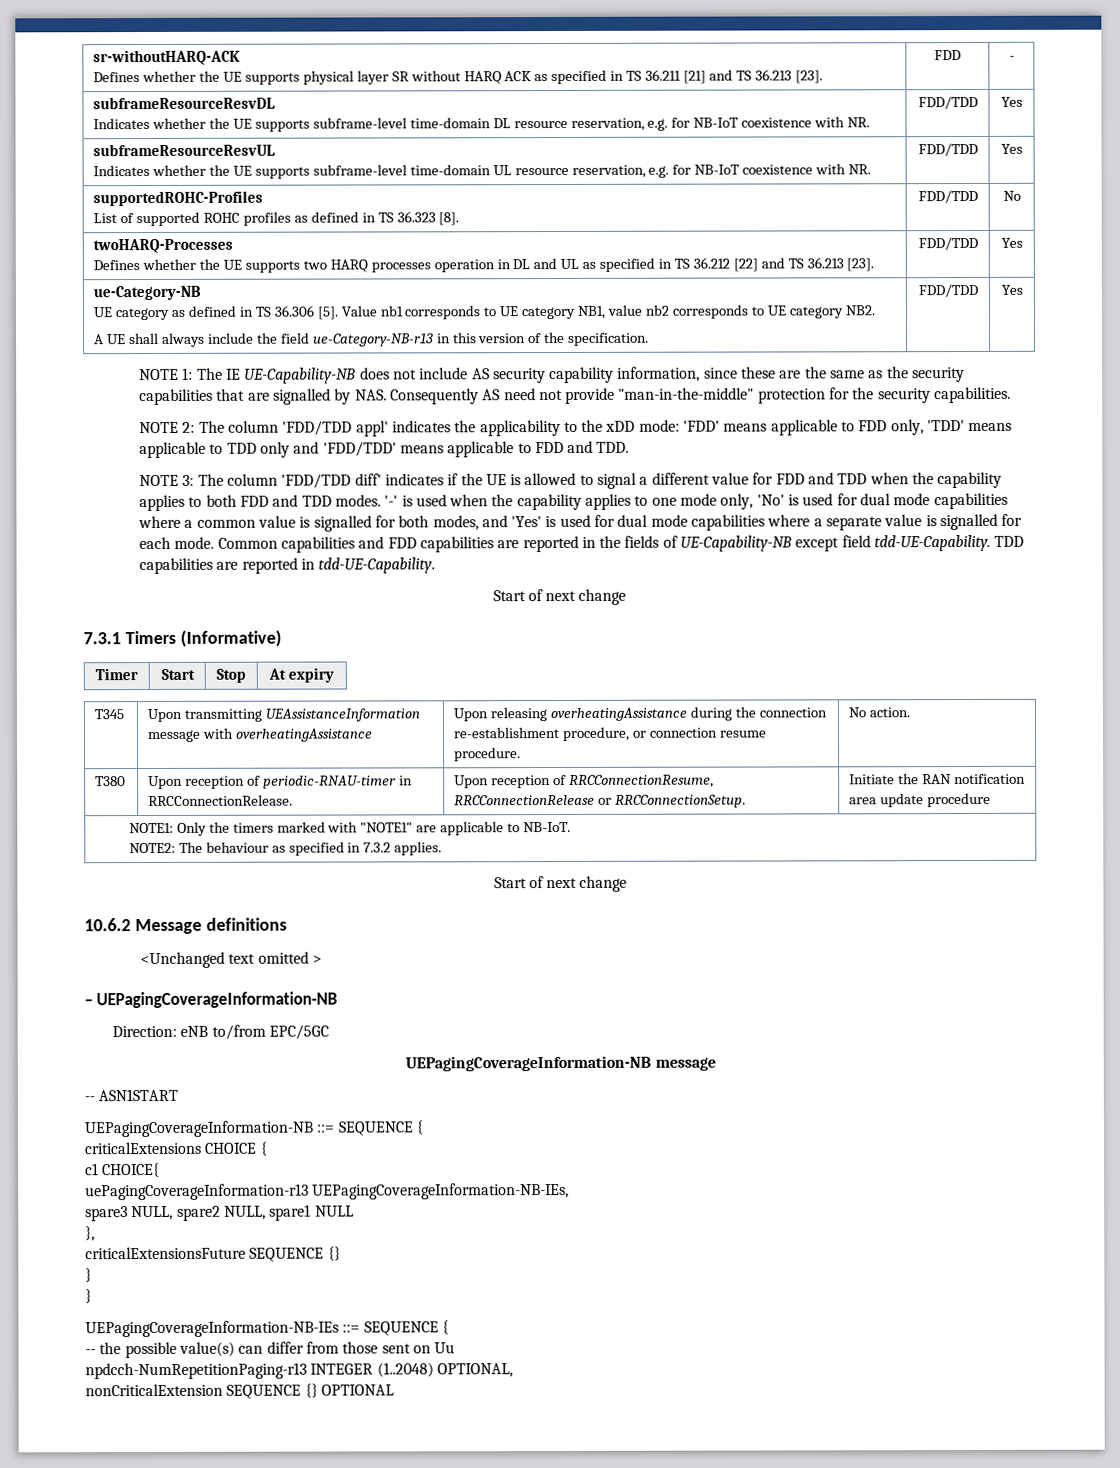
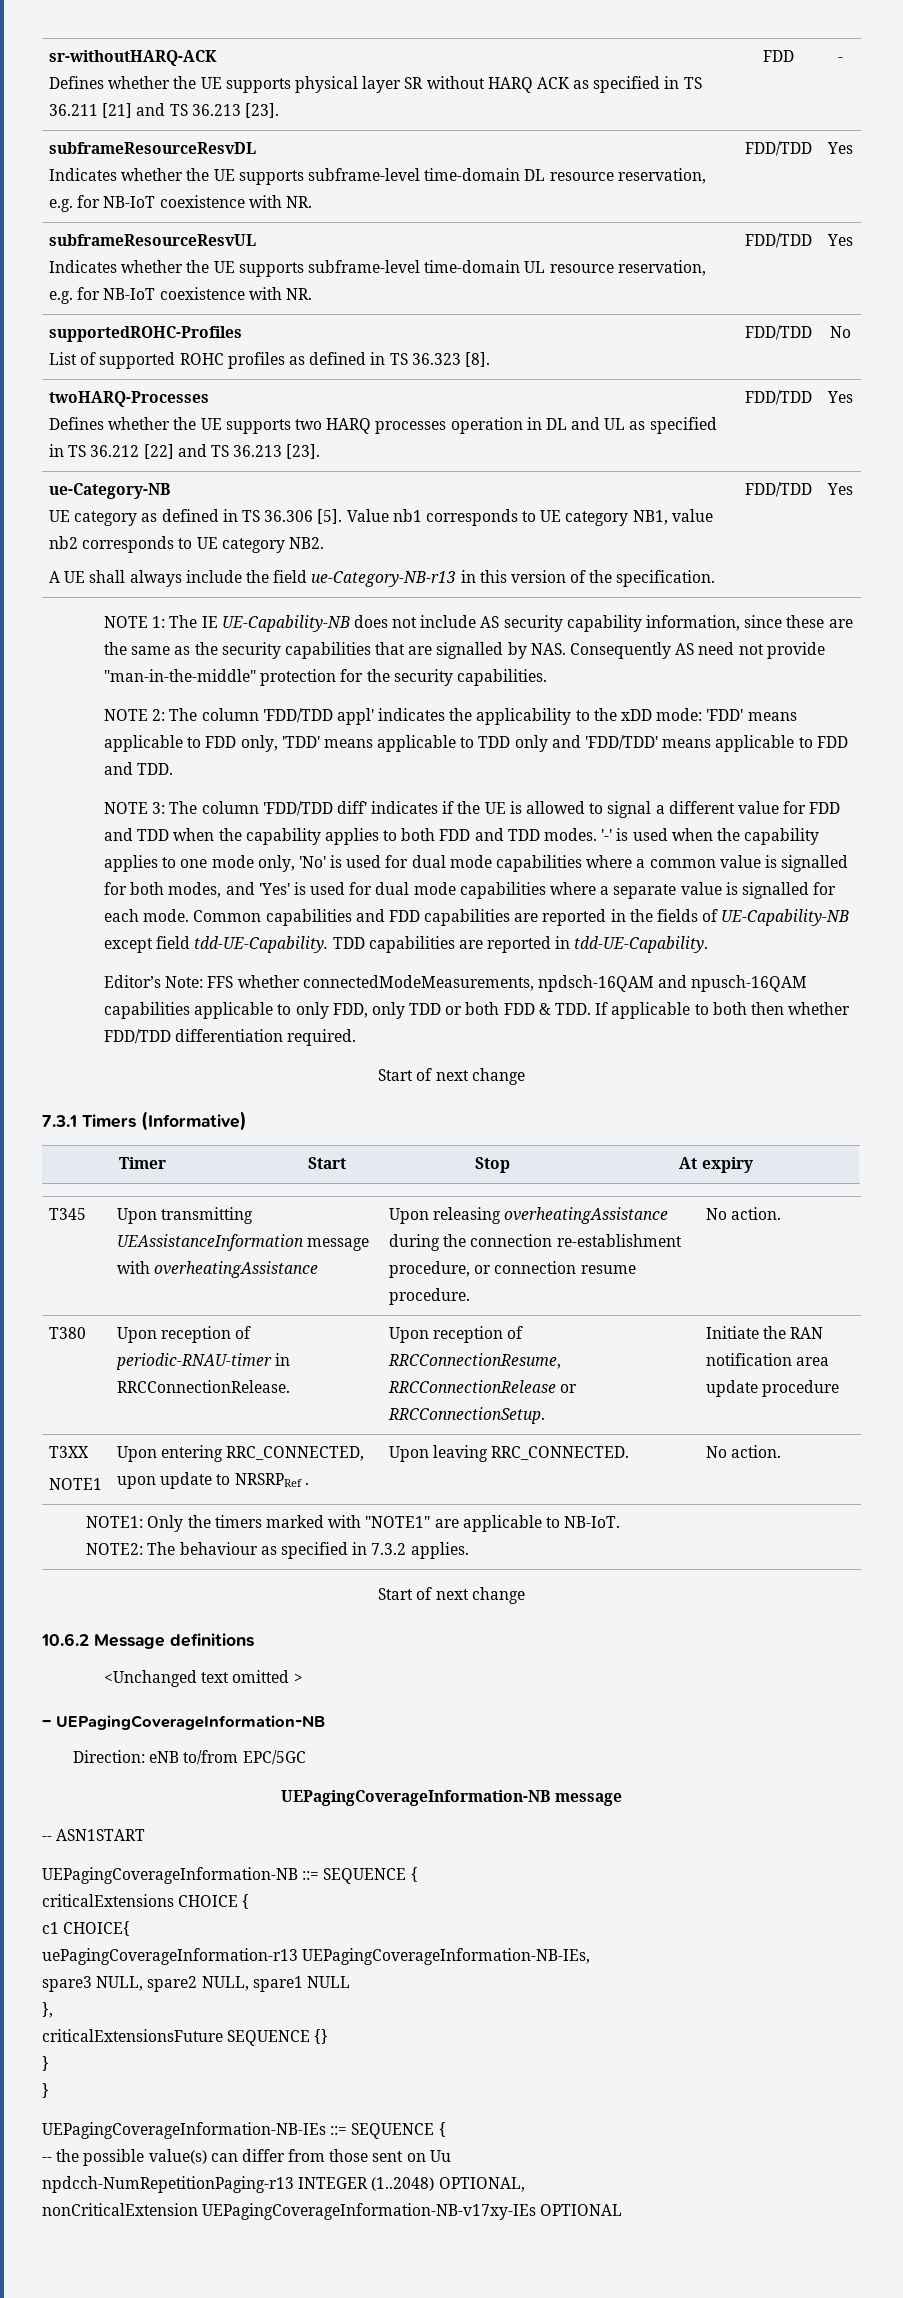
+ Editor’s Note: FFS whether connectedModeMeasurements, npdsch-16QAM and npusch-16QAM capabilities applicable to only FDD, only TDD or both FDD & TDD. If applicable to both then whether FDD/TDD differentiation required.
+ T3XX
+ NOTE1 | Upon entering RRC_CONNECTED, upon update to NRSRPRef . | Upon leaving RRC_CONNECTED. | No action.
- nonCriticalExtension SEQUENCE {} OPTIONAL
+ nonCriticalExtension UEPagingCoverageInformation-NB-v17xy-IEs OPTIONAL

